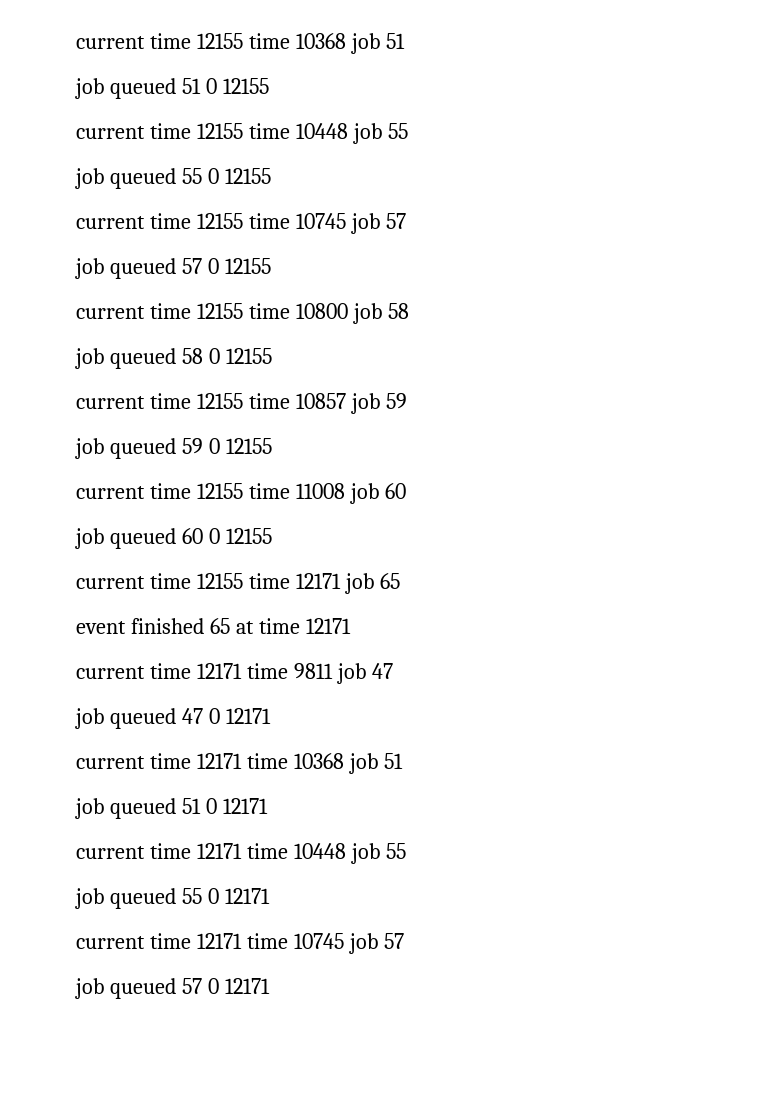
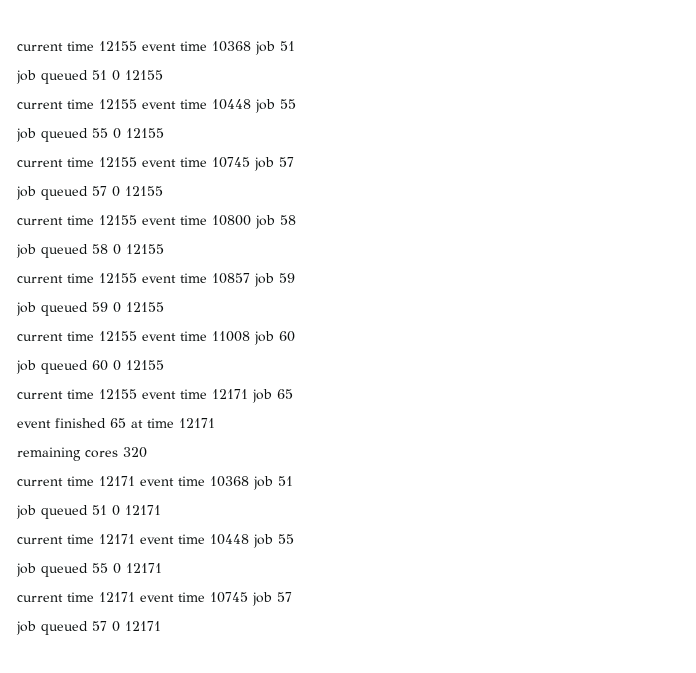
- current time 12155 time 10368 job 51
+ current time 12155 event time 10368 job 51
- current time 12155 time 10448 job 55
+ current time 12155 event time 10448 job 55
- current time 12155 time 10745 job 57
+ current time 12155 event time 10745 job 57
- current time 12155 time 10800 job 58
+ current time 12155 event time 10800 job 58
- current time 12155 time 10857 job 59
+ current time 12155 event time 10857 job 59
- current time 12155 time 11008 job 60
+ current time 12155 event time 11008 job 60
- current time 12155 time 12171 job 65
+ current time 12155 event time 12171 job 65
- current time 12171 time 9811 job 47
- job queued 47 0 12171
- current time 12171 time 10368 job 51
+ remaining cores 320
+ current time 12171 event time 10368 job 51
- current time 12171 time 10448 job 55
+ current time 12171 event time 10448 job 55
- current time 12171 time 10745 job 57
+ current time 12171 event time 10745 job 57

